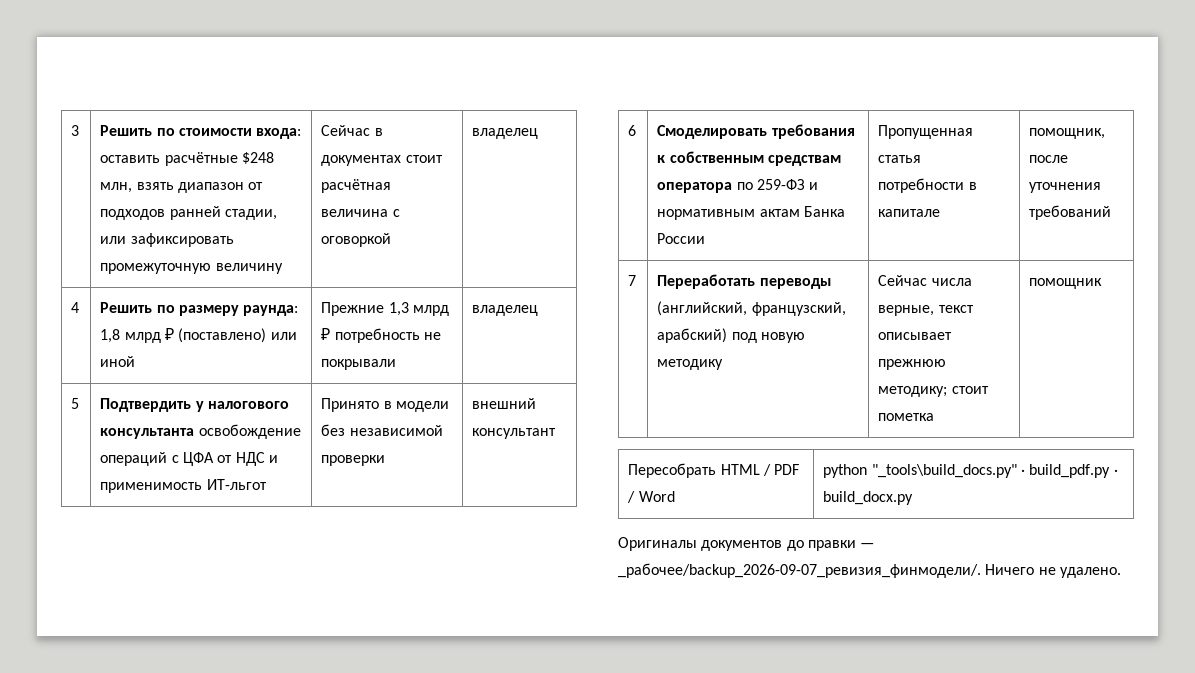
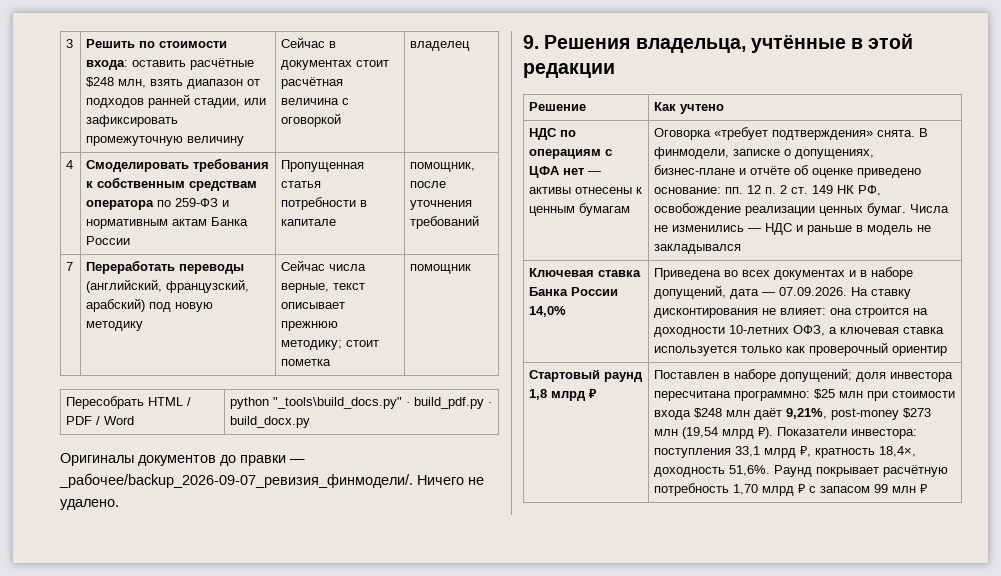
- 4 | Решить по размеру раунда: 1,8 млрд ₽ (поставлено) или иной | Прежние 1,3 млрд ₽ потребность не покрывали | владелец
- 5 | Подтвердить у налогового консультанта освобождение операций с ЦФА от НДС и применимость ИТ-льгот | Принято в модели без независимой проверки | внешний консультант
- 6 | Смоделировать требования к собственным средствам оператора по 259-ФЗ и нормативным актам Банка России | Пропущенная статья потребности в капитале | помощник, после уточнения требований
+ 4 | Смоделировать требования к собственным средствам оператора по 259-ФЗ и нормативным актам Банка России | Пропущенная статья потребности в капитале | помощник, после уточнения требований
+ 9. Решения владельца, учтённые в этой редакции
+ Решение | Как учтено
+ НДС по операциям с ЦФА нет — активы отнесены к ценным бумагам | Оговорка «требует подтверждения» снята. В финмодели, записке о допущениях, бизнес-плане и отчёте об оценке приведено основание: пп. 12 п. 2 ст. 149 НК РФ, освобождение реализации ценных бумаг. Числа не изменились — НДС и раньше в модель не закладывался
+ Ключевая ставка Банка России 14,0% | Приведена во всех документах и в наборе допущений, дата — 07.09.2026. На ставку дисконтирования не влияет: она строится на доходности 10-летних ОФЗ, а ключевая ставка используется только как проверочный ориентир
+ Стартовый раунд 1,8 млрд ₽ | Поставлен в наборе допущений; доля инвестора пересчитана программно: $25 млн при стоимости входа $248 млн даёт 9,21%, post-money $273 млн (19,54 млрд ₽). Показатели инвестора: поступления 33,1 млрд ₽, кратность 18,4×, доходность 51,6%. Раунд покрывает расчётную потребность 1,70 млрд ₽ с запасом 99 млн ₽

